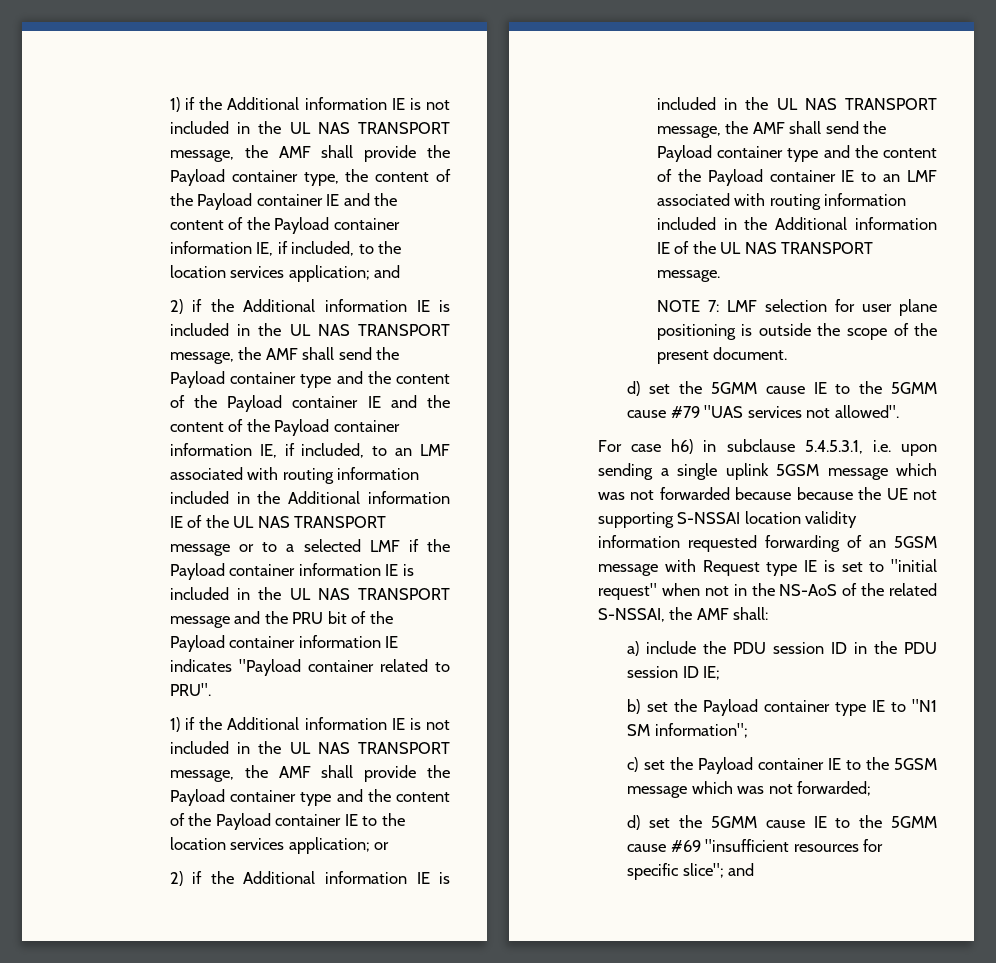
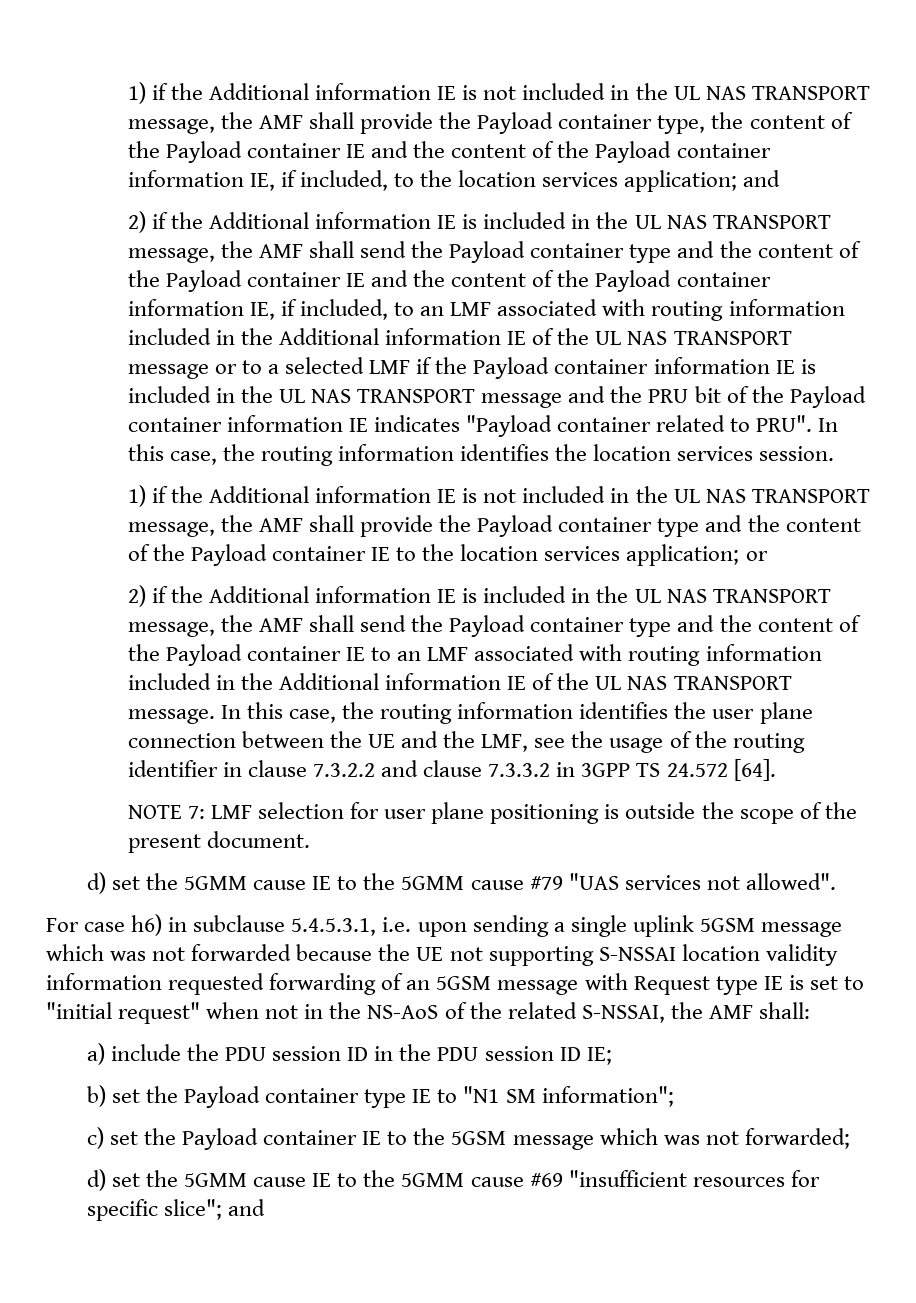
+ In this case, the routing information identifies the location services session.
+ In this case, the routing information identifies the user plane connection between the UE and the LMF, see the usage of the routing identifier in clause 7.3.2.2 and clause 7.3.3.2 in 3GPP TS 24.572 [64].
- For case h6) in subclause 5.4.5.3.1, i.e. upon sending a single uplink 5GSM message which was not forwarded because because the UE not supporting S-NSSAI location validity information requested forwarding of an 5GSM message with Request type IE is set to "initial request" when not in the NS-AoS of the related S-NSSAI, the AMF shall:
+ For case h6) in subclause 5.4.5.3.1, i.e. upon sending a single uplink 5GSM message which was not forwarded because the UE not supporting S-NSSAI location validity information requested forwarding of an 5GSM message with Request type IE is set to "initial request" when not in the NS-AoS of the related S-NSSAI, the AMF shall:

